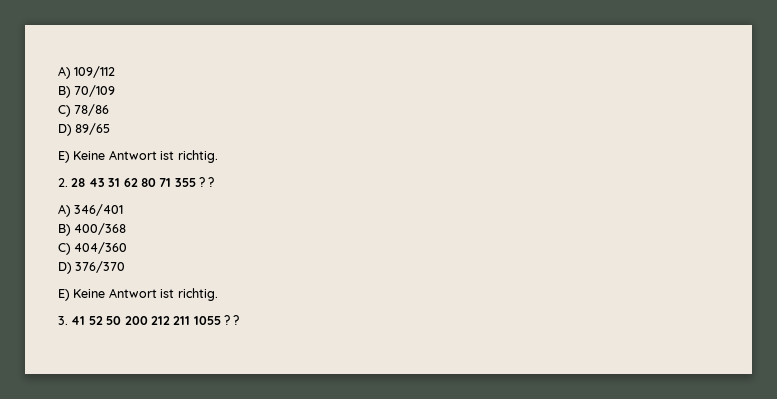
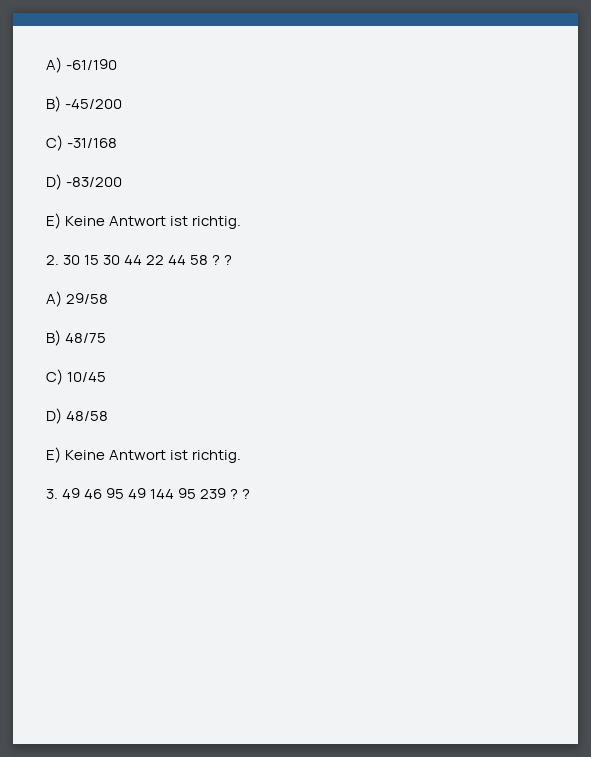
- A) 109/112
- B) 70/109
- C) 78/86
- D) 89/65
+ A) -61/190
+ B) -45/200
+ C) -31/168
+ D) -83/200
- 2. 28 43 31 62 80 71 355 ?
+ 2. 30 15 30 44 22 44 58 ?
- A) 346/401
- B) 400/368
- C) 404/360
- D) 376/370
+ A) 29/58
+ B) 48/75
+ C) 10/45
+ D) 48/58
- 3. 41 52 50 200 212 211 1055 ?
+ 3. 49 46 95 49 144 95 239 ?

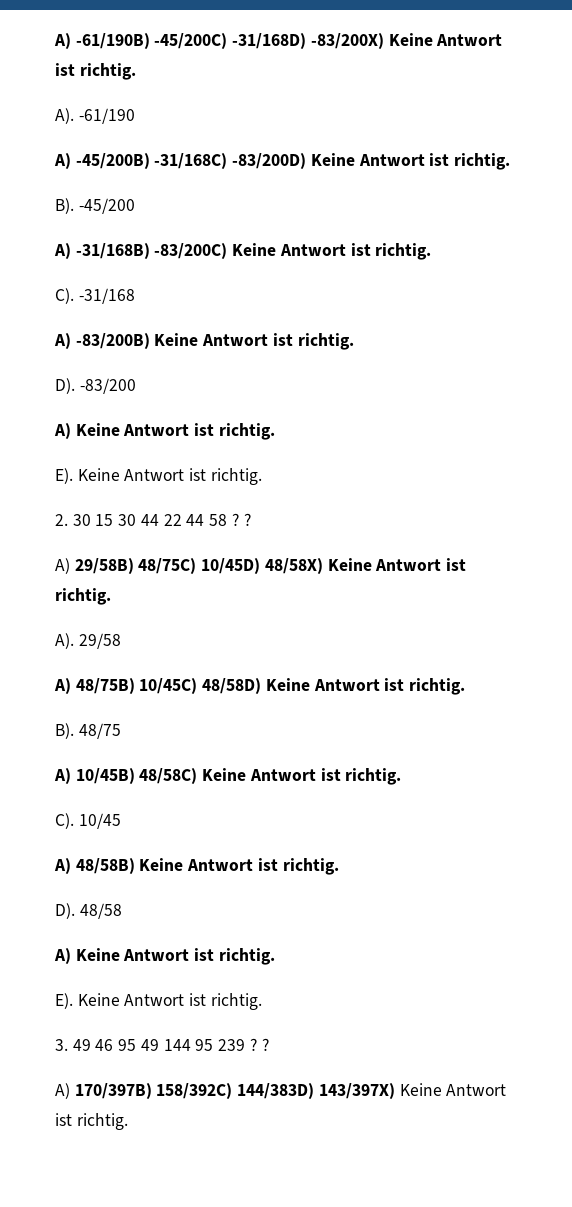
- A) -61/190
- B) -45/200
- C) -31/168
- D) -83/200
- E) Keine Antwort ist richtig.
+ A) -61/190B) -45/200C) -31/168D) -83/200X) Keine Antwort ist richtig.
+ A). -61/190
+ A) -45/200B) -31/168C) -83/200D) Keine Antwort ist richtig.
+ B). -45/200
+ A) -31/168B) -83/200C) Keine Antwort ist richtig.
+ C). -31/168
+ A) -83/200B) Keine Antwort ist richtig.
+ D). -83/200
+ A) Keine Antwort ist richtig.
+ E). Keine Antwort ist richtig.
- A) 29/58
- B) 48/75
- C) 10/45
- D) 48/58
- E) Keine Antwort ist richtig.
+ A) 29/58B) 48/75C) 10/45D) 48/58X) Keine Antwort ist richtig.
+ A). 29/58
+ A) 48/75B) 10/45C) 48/58D) Keine Antwort ist richtig.
+ B). 48/75
+ A) 10/45B) 48/58C) Keine Antwort ist richtig.
+ C). 10/45
+ A) 48/58B) Keine Antwort ist richtig.
+ D). 48/58
+ A) Keine Antwort ist richtig.
+ E). Keine Antwort ist richtig.
+ A) 170/397B) 158/392C) 144/383D) 143/397X) Keine Antwort ist richtig.

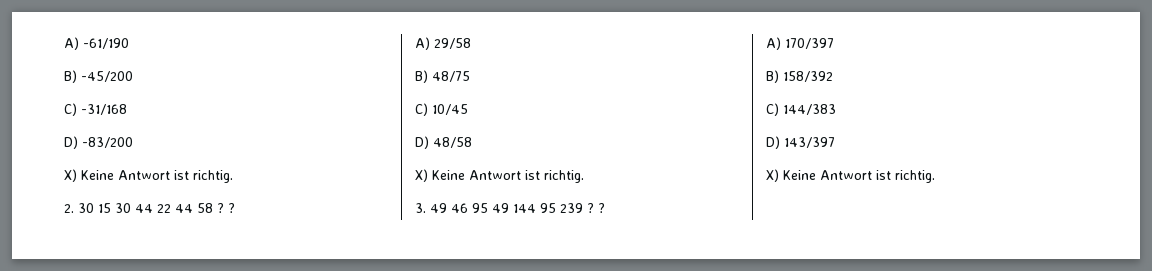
- A) -61/190B) -45/200C) -31/168D) -83/200X) Keine Antwort ist richtig.
- A). -61/190
- A) -45/200B) -31/168C) -83/200D) Keine Antwort ist richtig.
- B). -45/200
- A) -31/168B) -83/200C) Keine Antwort ist richtig.
- C). -31/168
- A) -83/200B) Keine Antwort ist richtig.
- D). -83/200
- A) Keine Antwort ist richtig.
- E). Keine Antwort ist richtig.
+ A) -61/190
+ B) -45/200
+ C) -31/168
+ D) -83/200
+ X) Keine Antwort ist richtig.
- A) 29/58B) 48/75C) 10/45D) 48/58X) Keine Antwort ist richtig.
- A). 29/58
- A) 48/75B) 10/45C) 48/58D) Keine Antwort ist richtig.
- B). 48/75
- A) 10/45B) 48/58C) Keine Antwort ist richtig.
- C). 10/45
- A) 48/58B) Keine Antwort ist richtig.
- D). 48/58
- A) Keine Antwort ist richtig.
- E). Keine Antwort ist richtig.
+ A) 29/58
+ B) 48/75
+ C) 10/45
+ D) 48/58
+ X) Keine Antwort ist richtig.
- A) 170/397B) 158/392C) 144/383D) 143/397X) Keine Antwort ist richtig.
+ A) 170/397
+ B) 158/392
+ C) 144/383
+ D) 143/397
+ X) Keine Antwort ist richtig.

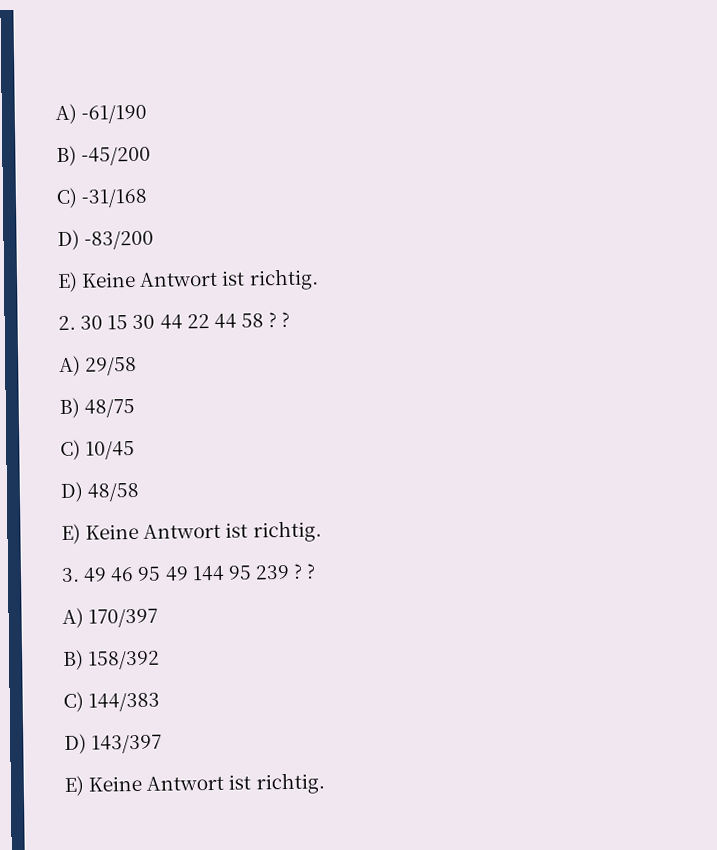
  D) -83/200
- X) Keine Antwort ist richtig.
+ E) Keine Antwort ist richtig.
  D) 48/58
- X) Keine Antwort ist richtig.
+ E) Keine Antwort ist richtig.
  D) 143/397
- X) Keine Antwort ist richtig.
+ E) Keine Antwort ist richtig.

